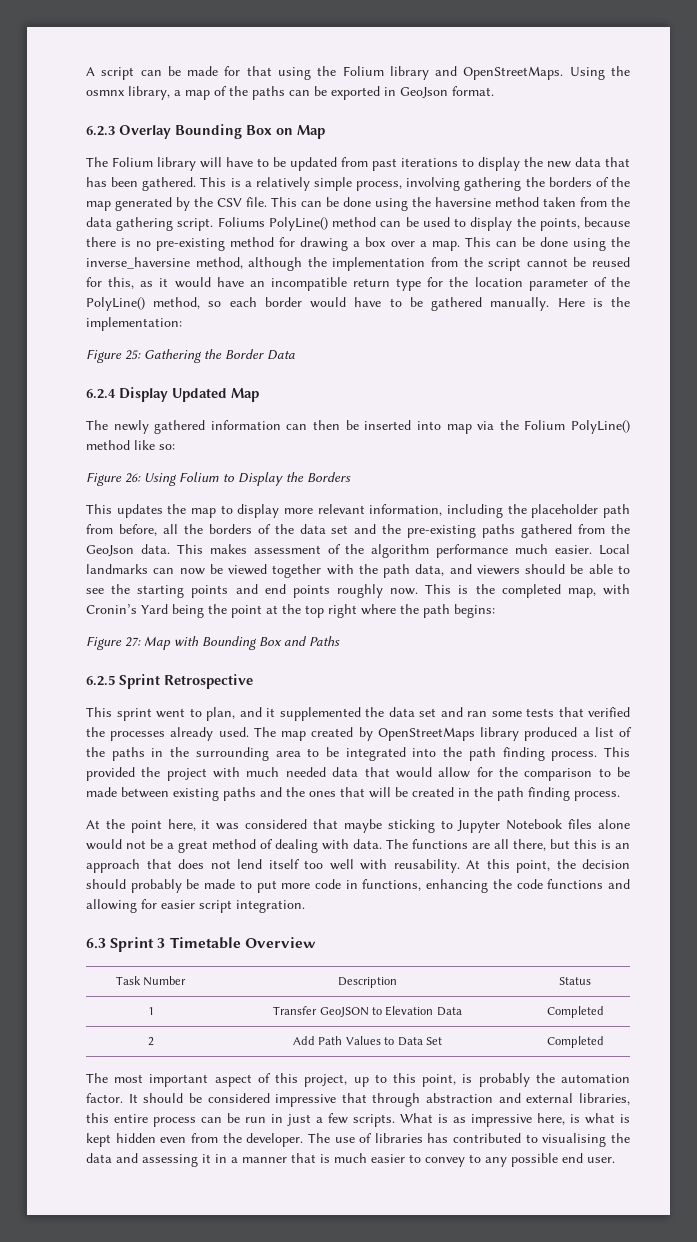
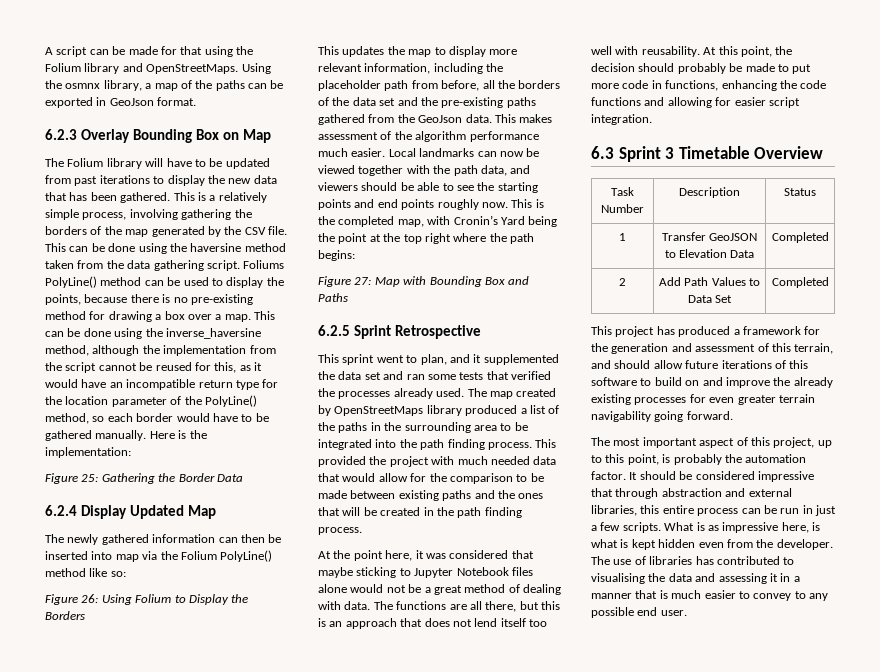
+ This project has produced a framework for the generation and assessment of this terrain, and should allow future iterations of this software to build on and improve the already existing processes for even greater terrain navigability going forward.

